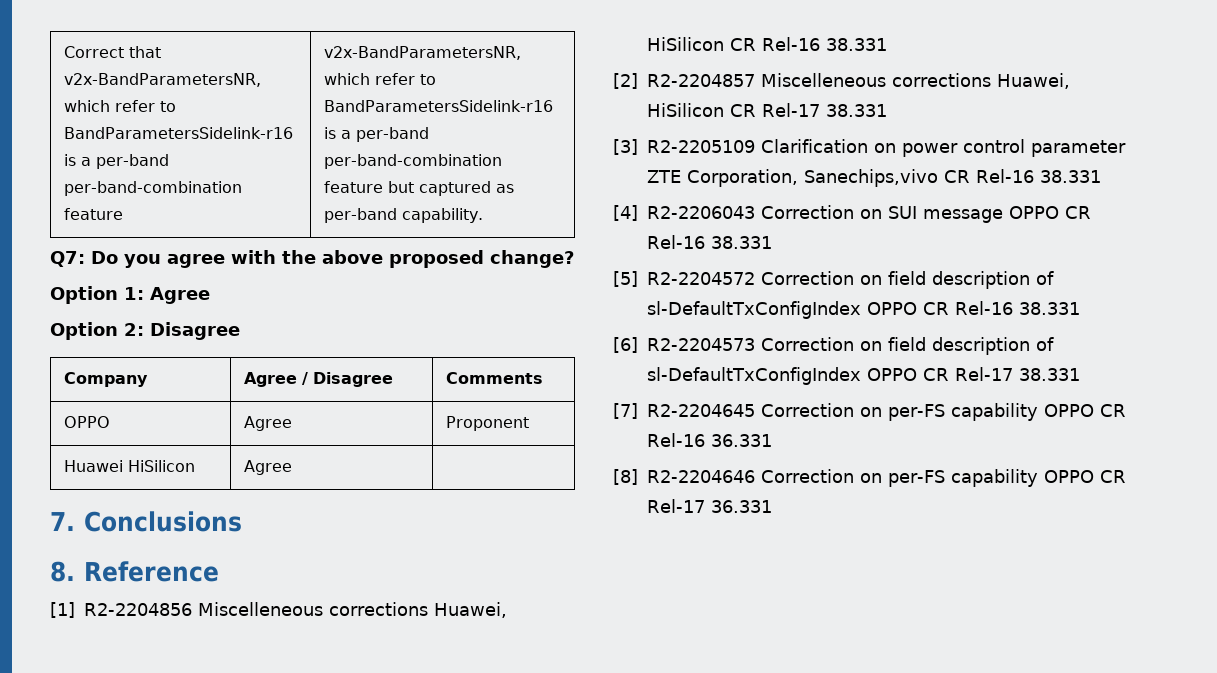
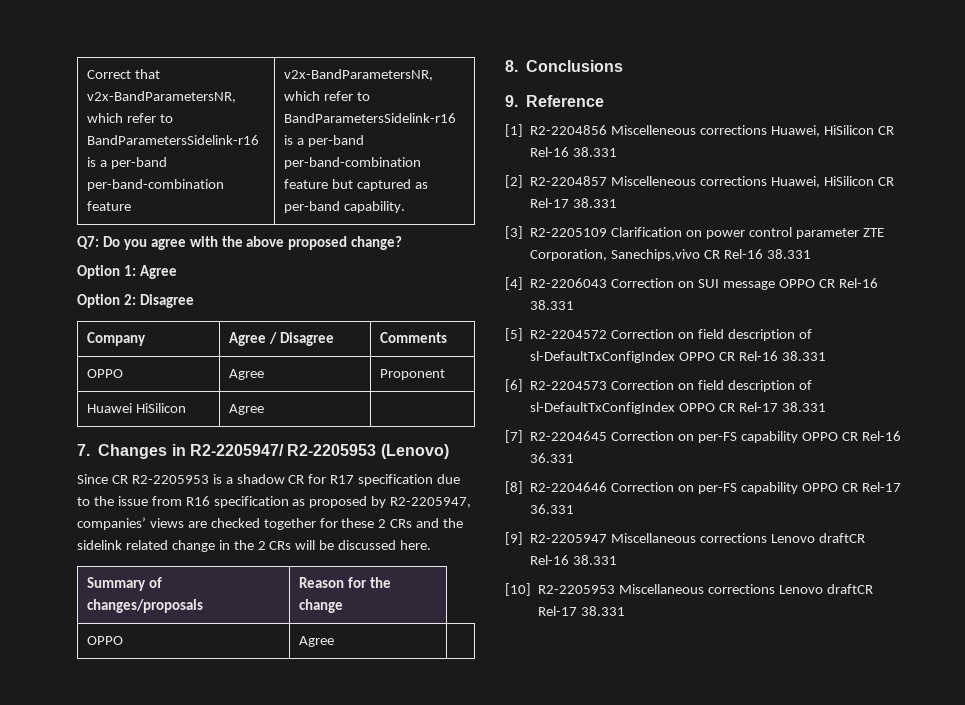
- 7. Conclusions
+ 7. Changes in R2-2205947/ R2-2205953 (Lenovo)
+ Since CR R2-2205953 is a shadow CR for R17 specification due to the issue from R16 specification as proposed by R2-2205947, companies’ views are checked together for these 2 CRs and the sidelink related change in the 2 CRs will be discussed here.
+ Summary of changes/proposals | Reason for the change
+ OPPO | Agree |
+ 8. Conclusions
- 8. Reference
+ 9. Reference
+ [9] R2-2205947 Miscellaneous corrections Lenovo draftCR Rel-16 38.331
+ [10] R2-2205953 Miscellaneous corrections Lenovo draftCR Rel-17 38.331

